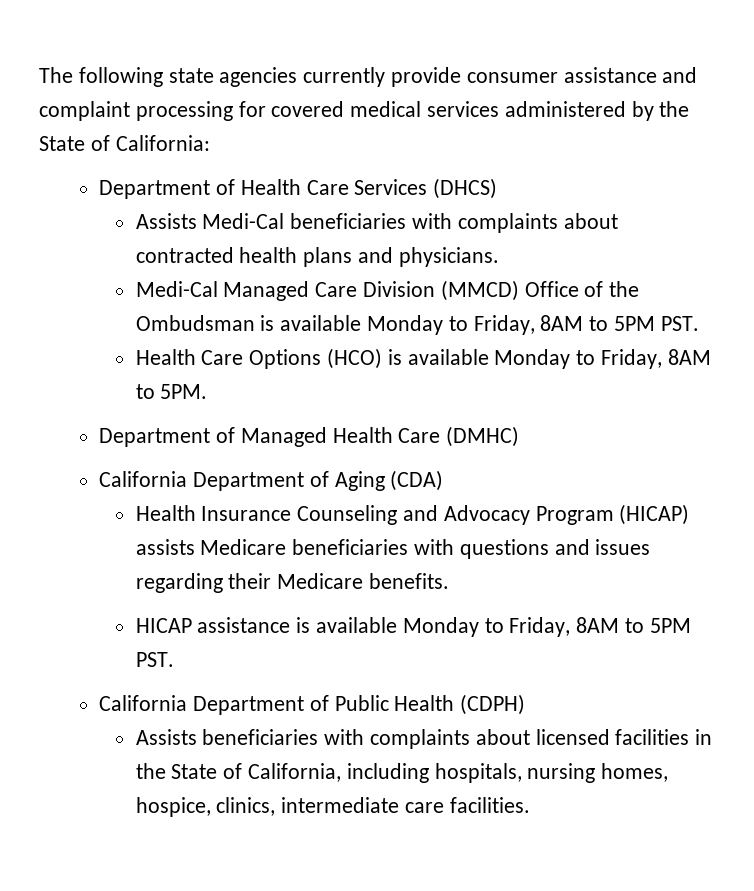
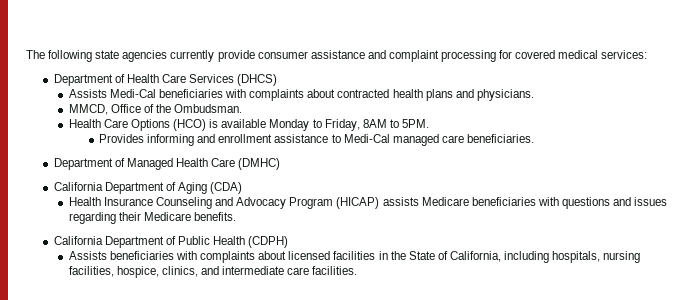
- The following state agencies currently provide consumer assistance and complaint processing for covered medical services administered by the State of California:
+ The following state agencies currently provide consumer assistance and complaint processing for covered medical services:
- Medi-Cal Managed Care Division (MMCD) Office of the Ombudsman is available Monday to Friday, 8AM to 5PM PST.
+ MMCD, Office of the Ombudsman.
+ Provides informing and enrollment assistance to Medi-Cal managed care beneficiaries.
- HICAP assistance is available Monday to Friday, 8AM to 5PM PST.
- Assists beneficiaries with complaints about licensed facilities in the State of California, including hospitals, nursing homes, hospice, clinics, intermediate care facilities.
+ Assists beneficiaries with complaints about licensed facilities in the State of California, including hospitals, nursing facilities, hospice, clinics, and intermediate care facilities.

